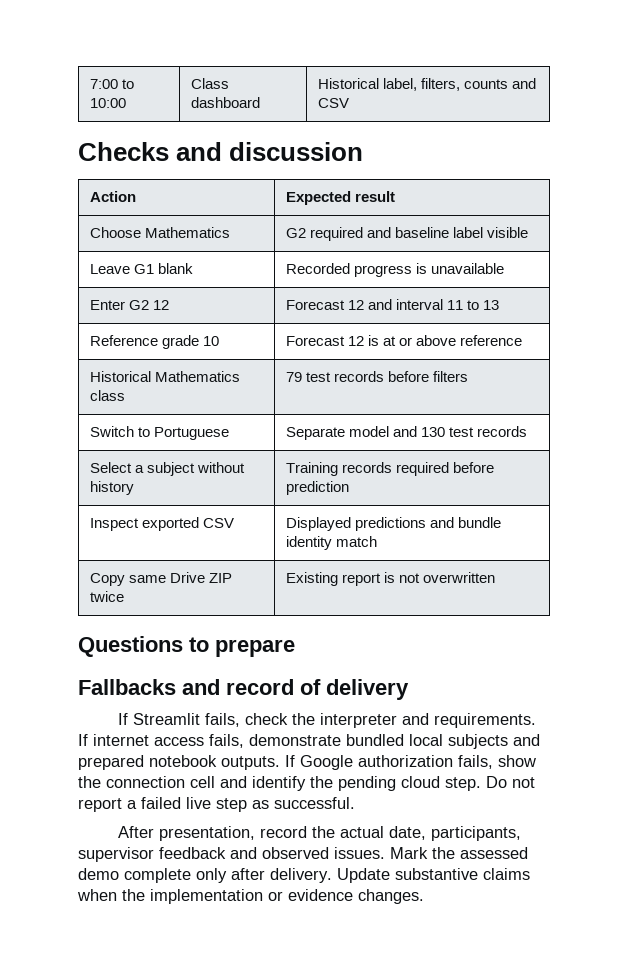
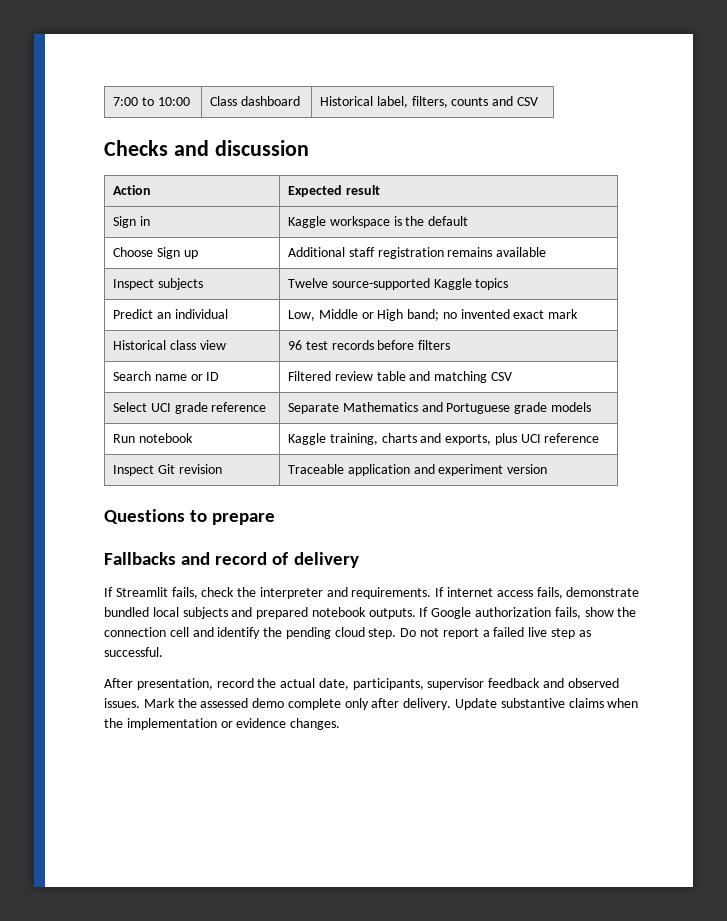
- Choose Mathematics | G2 required and baseline label visible
- Leave G1 blank | Recorded progress is unavailable
- Enter G2 12 | Forecast 12 and interval 11 to 13
- Reference grade 10 | Forecast 12 is at or above reference
- Historical Mathematics class | 79 test records before filters
+ Sign in | Kaggle workspace is the default
+ Choose Sign up | Additional staff registration remains available
+ Inspect subjects | Twelve source-supported Kaggle topics
+ Predict an individual | Low, Middle or High band; no invented exact mark
+ Historical class view | 96 test records before filters
- Switch to Portuguese | Separate model and 130 test records
- Select a subject without history | Training records required before prediction
- Inspect exported CSV | Displayed predictions and bundle identity match
- Copy same Drive ZIP twice | Existing report is not overwritten
+ Search name or ID | Filtered review table and matching CSV
+ Select UCI grade reference | Separate Mathematics and Portuguese grade models
+ Run notebook | Kaggle training, charts and exports, plus UCI reference
+ Inspect Git revision | Traceable application and experiment version

